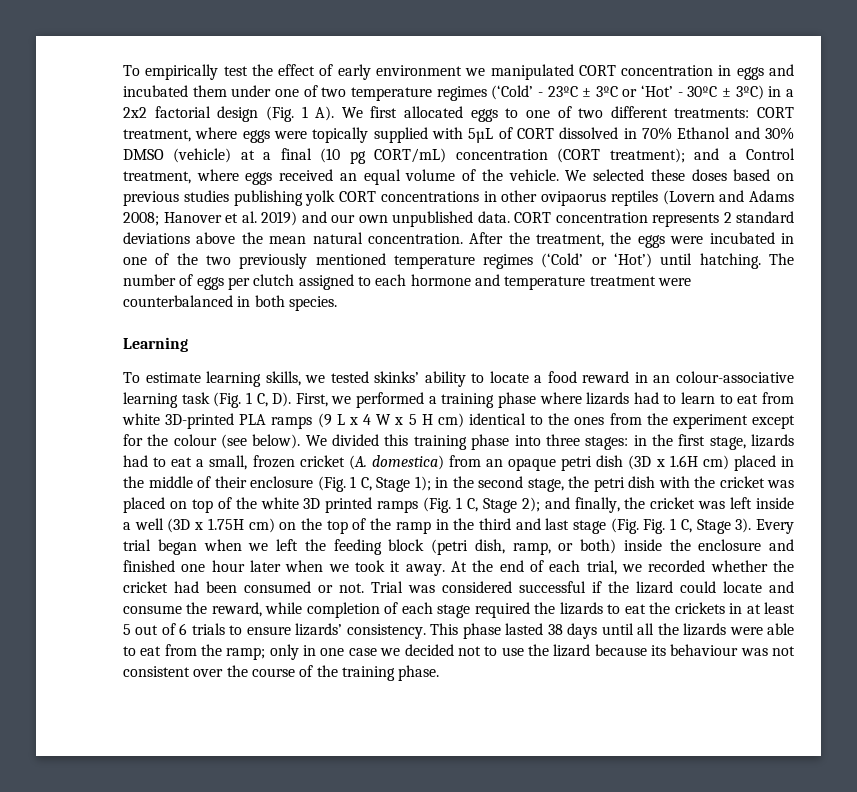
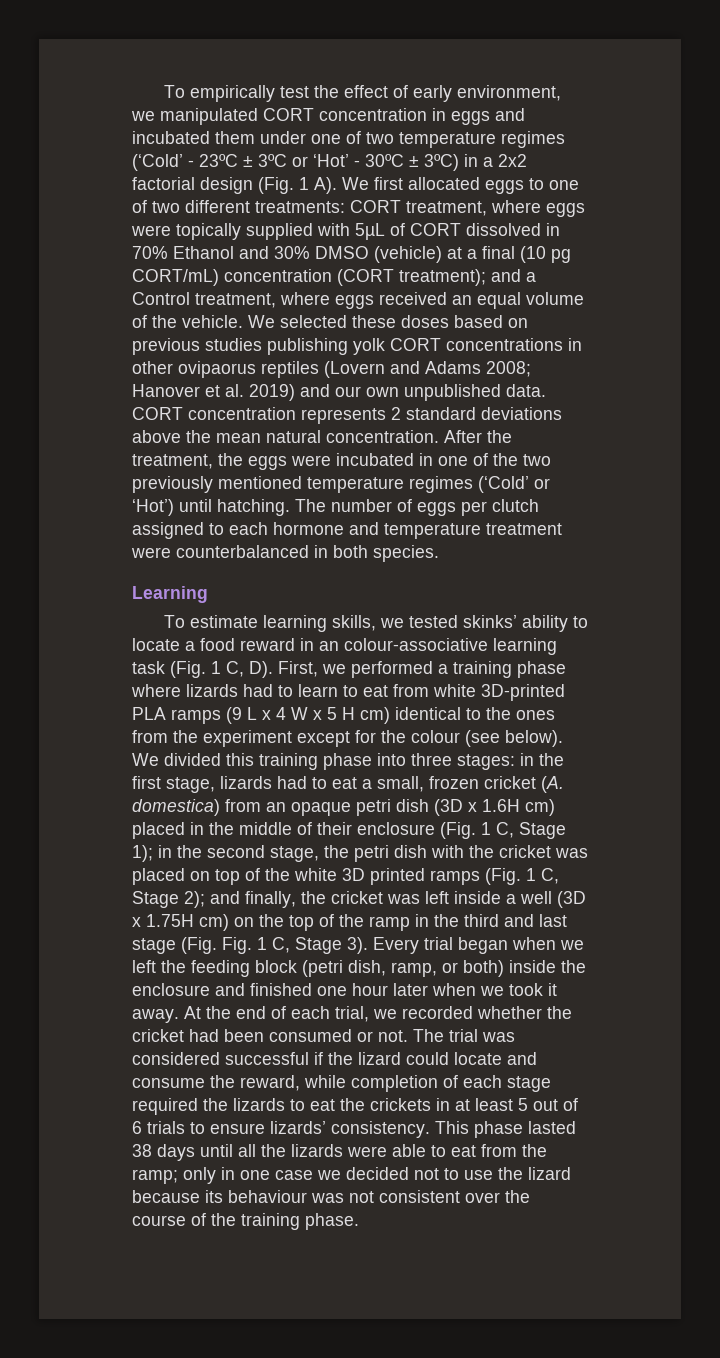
- To empirically test the effect of early environment we manipulated CORT concentration in eggs and incubated them under one of two temperature regimes (‘Cold’ - 23ºC ± 3ºC or ‘Hot’ - 30ºC ± 3ºC) in a 2x2 factorial design (Fig. 1 A). We first allocated eggs to one of two different treatments:
+ To empirically test the effect of early environment, we manipulated CORT concentration in eggs and incubated them under one of two temperature regimes (‘Cold’ - 23ºC ± 3ºC or ‘Hot’ - 30ºC ± 3ºC) in a 2x2 factorial design (Fig. 1 A). We first allocated eggs to one of two different treatments:
- Trial was considered successful if the lizard could locate and consume the reward, while completion of each stage required the lizards to eat the crickets in at least 5 out of 6 trials to ensure lizards’ consistency.
+ The trial was considered successful if the lizard could locate and consume the reward, while completion of each stage required the lizards to eat the crickets in at least 5 out of 6 trials to ensure lizards’ consistency.

